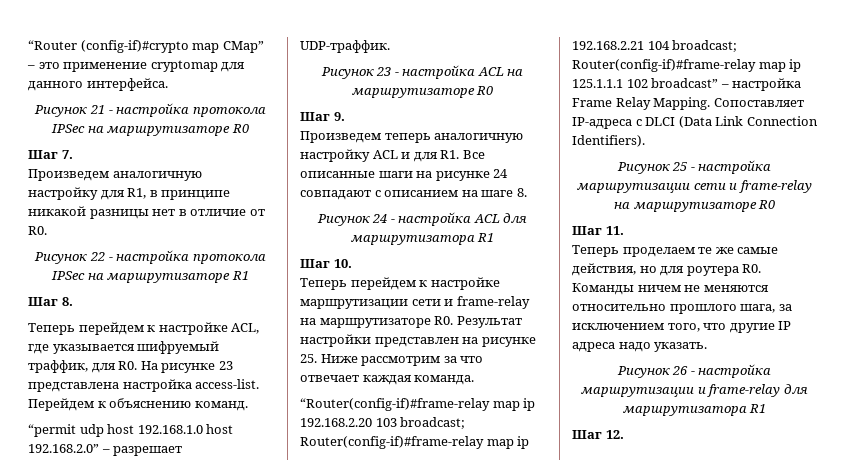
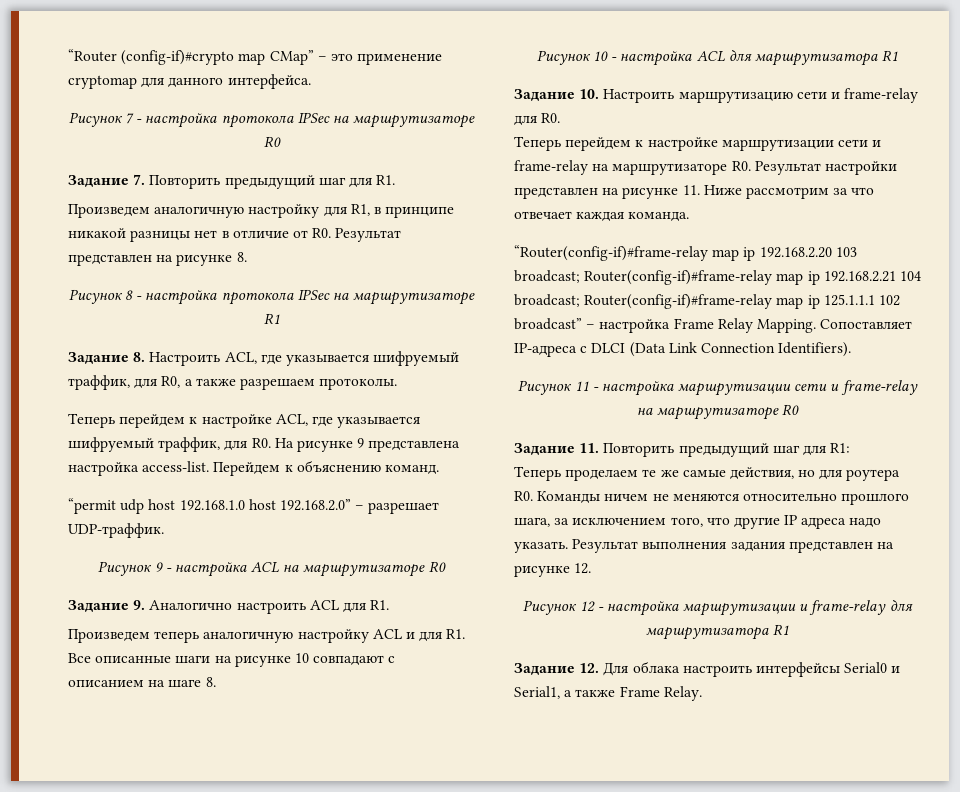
- Рисунок 21 - настройка протокола IPSec на маршрутизаторе R0
+ Рисунок 7 - настройка протокола IPSec на маршрутизаторе R0
- Шаг 7.
+ Задание 7. Повторить предыдущий шаг для R1.
- Произведем аналогичную настройку для R1, в принципе никакой разницы нет в отличие от R0.
- Рисунок 22 - настройка протокола IPSec на маршрутизаторе R1
+ Произведем аналогичную настройку для R1, в принципе никакой разницы нет в отличие от R0. Результат представлен на рисунке 8.
+ Рисунок 8 - настройка протокола IPSec на маршрутизаторе R1
- Шаг 8.
+ Задание 8. Настроить ACL, где указывается шифруемый траффик, для R0, а также разрешаем протоколы.
- Теперь перейдем к настройке ACL, где указывается шифруемый траффик, для R0. На рисунке 23 представлена настройка access-list.
+ Теперь перейдем к настройке ACL, где указывается шифруемый траффик, для R0. На рисунке 9 представлена настройка access-list.
- Рисунок 23 - настройка ACL на маршрутизаторе R0
+ Рисунок 9 - настройка ACL на маршрутизаторе R0
- Шаг 9.
+ Задание 9. Аналогично настроить ACL для R1.
- Произведем теперь аналогичную настройку ACL и для R1. Все описанные шаги на рисунке 24 совпадают с описанием на шаге 8.
+ Произведем теперь аналогичную настройку ACL и для R1. Все описанные шаги на рисунке 10 совпадают с описанием на шаге 8.
- Рисунок 24 - настройка ACL для маршрутизатора R1
+ Рисунок 10 - настройка ACL для маршрутизатора R1
- Шаг 10.
+ Задание 10. Настроить маршрутизацию сети и frame-relay для R0.
- Теперь перейдем к настройке маршрутизации сети и frame-relay на маршрутизаторе R0. Результат настройки представлен на рисунке 25. Ниже рассмотрим за что отвечает каждая команда.
+ Теперь перейдем к настройке маршрутизации сети и frame-relay на маршрутизаторе R0. Результат настройки представлен на рисунке 11. Ниже рассмотрим за что отвечает каждая команда.
- Рисунок 25 - настройка маршрутизации сети и frame-relay на маршрутизаторе R0
+ Рисунок 11 - настройка маршрутизации сети и frame-relay на маршрутизаторе R0
- Шаг 11.
+ Задание 11. Повторить предыдущий шаг для R1:
- Теперь проделаем те же самые действия, но для роутера R0. Команды ничем не меняются относительно прошлого шага, за исключением того, что другие IP адреса надо указать.
- Рисунок 26 - настройка маршрутизации и frame-relay для маршрутизатора R1
+ Теперь проделаем те же самые действия, но для роутера R0. Команды ничем не меняются относительно прошлого шага, за исключением того, что другие IP адреса надо указать. Результат выполнения задания представлен на рисунке 12.
+ Рисунок 12 - настройка маршрутизации и frame-relay для маршрутизатора R1
- Шаг 12.
+ Задание 12. Для облака настроить интерфейсы Serial0 и Serial1, а также Frame Relay.

